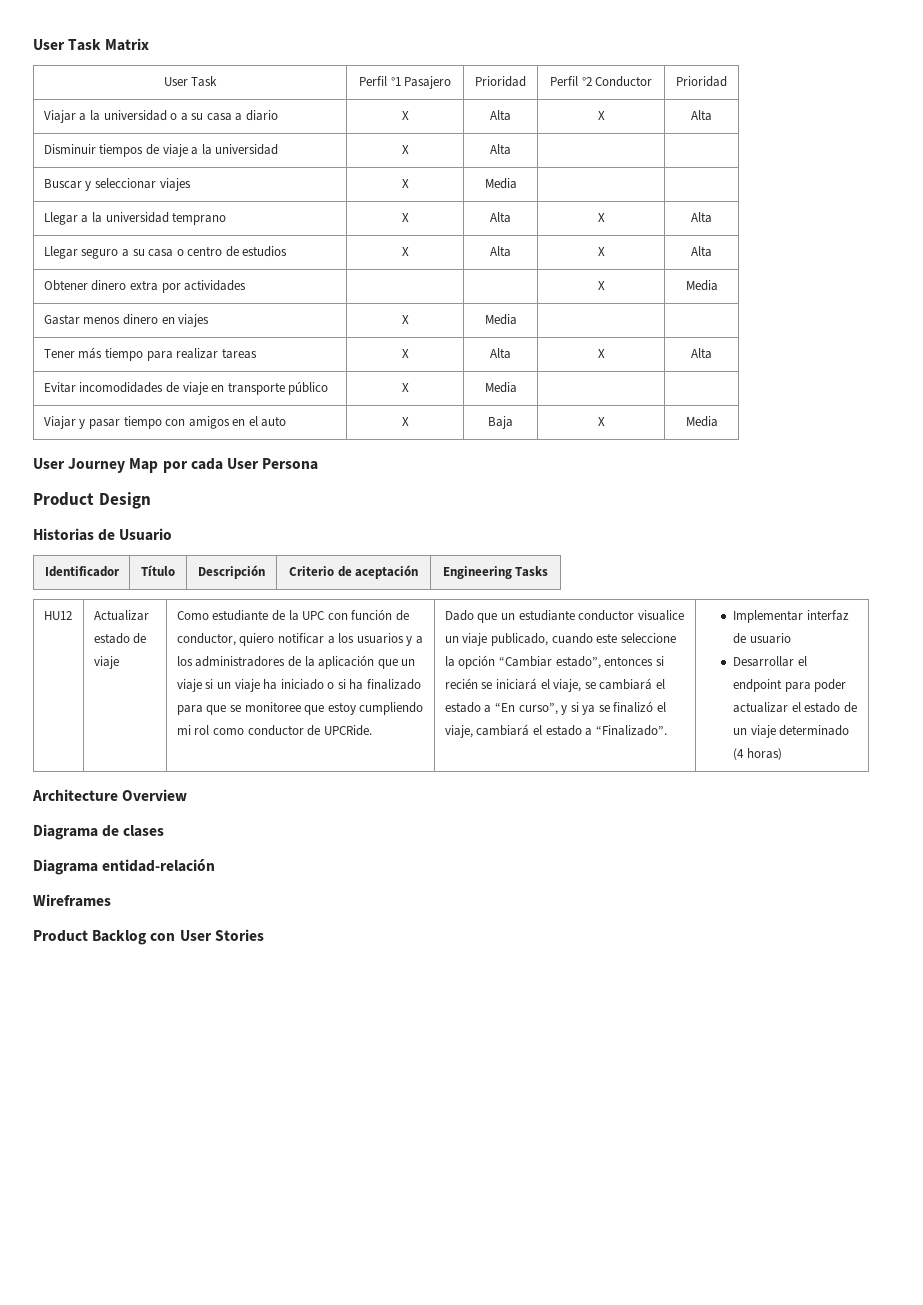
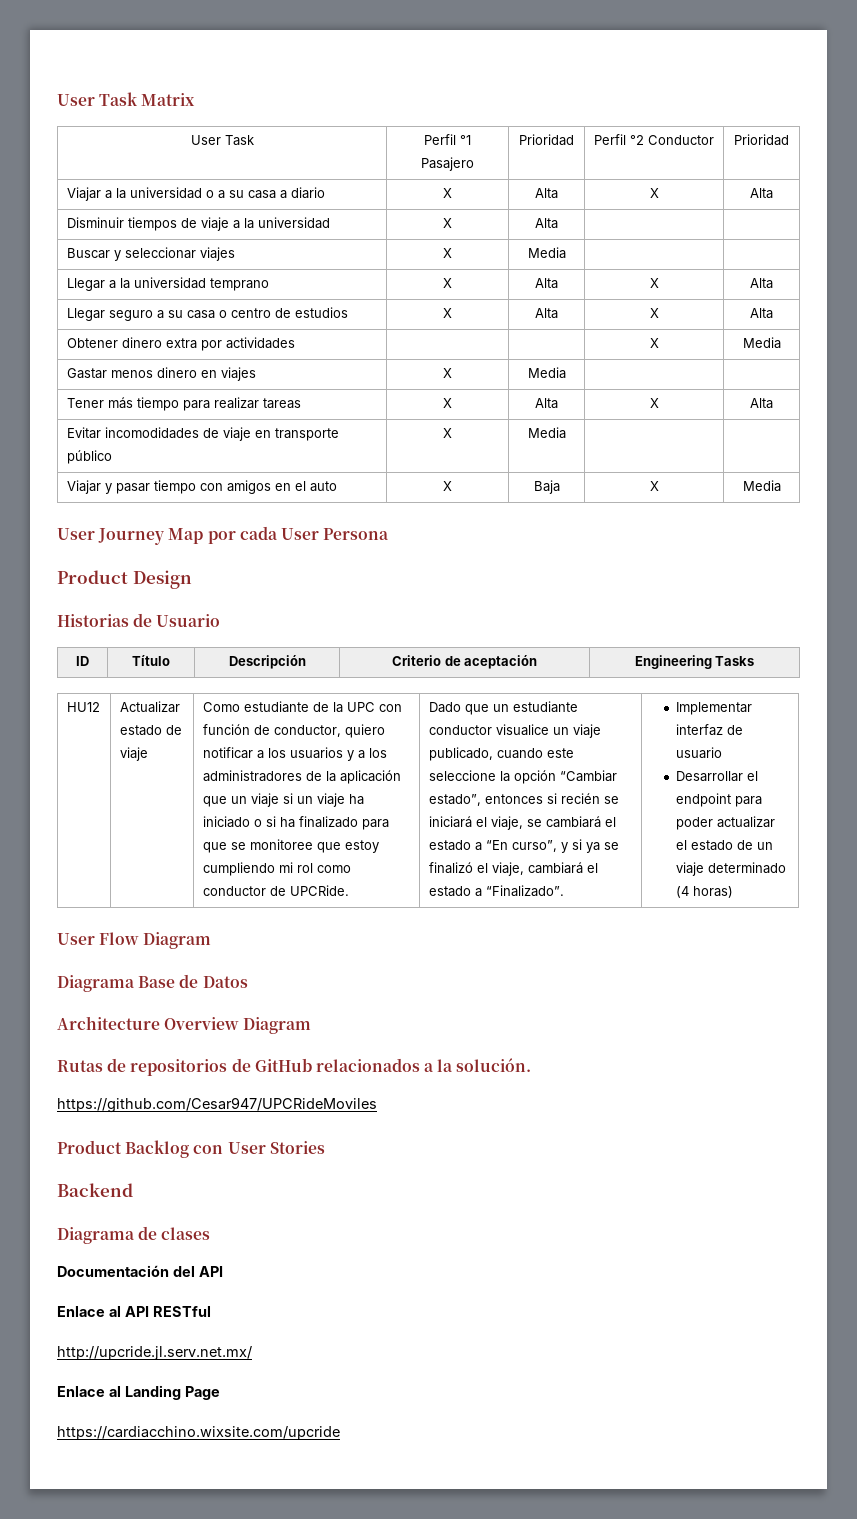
- Identificador | Título | Descripción | Criterio de aceptación | Engineering Tasks
+ ID | Título | Descripción | Criterio de aceptación | Engineering Tasks
- Architecture Overview
- Diagrama de clases
- Diagrama entidad-relación
- Wireframes
+ User Flow Diagram
+ Diagrama Base de Datos
+ Architecture Overview Diagram
+ Rutas de repositorios de GitHub relacionados a la solución.
+ https://github.com/Cesar947/UPCRideMoviles
+ Backend
+ Diagrama de clases
+ Documentación del API
+ Enlace al API RESTful
+ http://upcride.jl.serv.net.mx/
+ Enlace al Landing Page
+ https://cardiacchino.wixsite.com/upcride

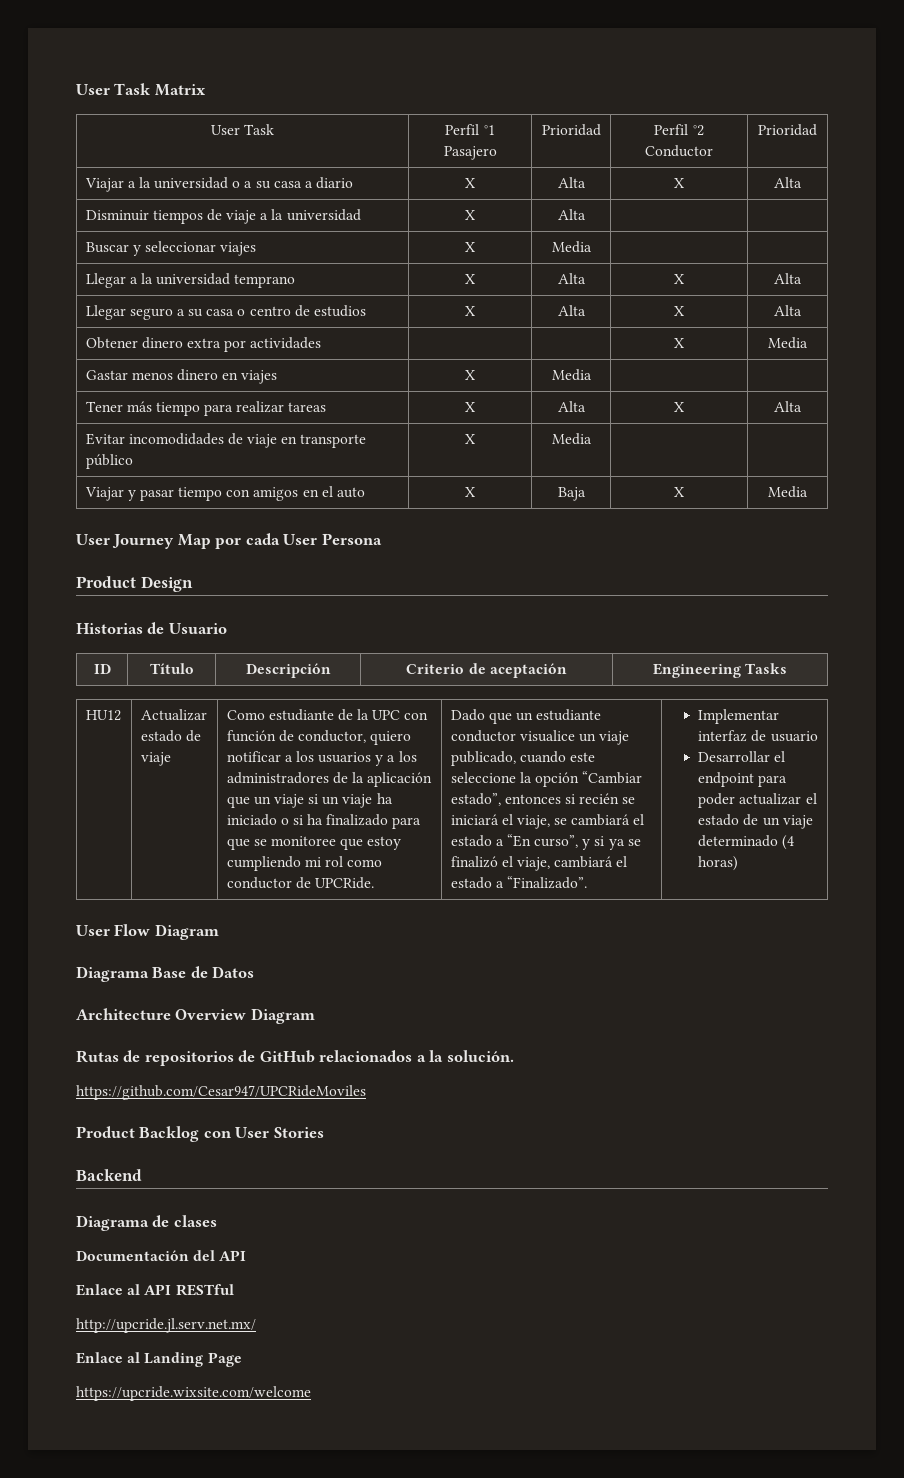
- https://cardiacchino.wixsite.com/upcride
+ https://upcride.wixsite.com/welcome

